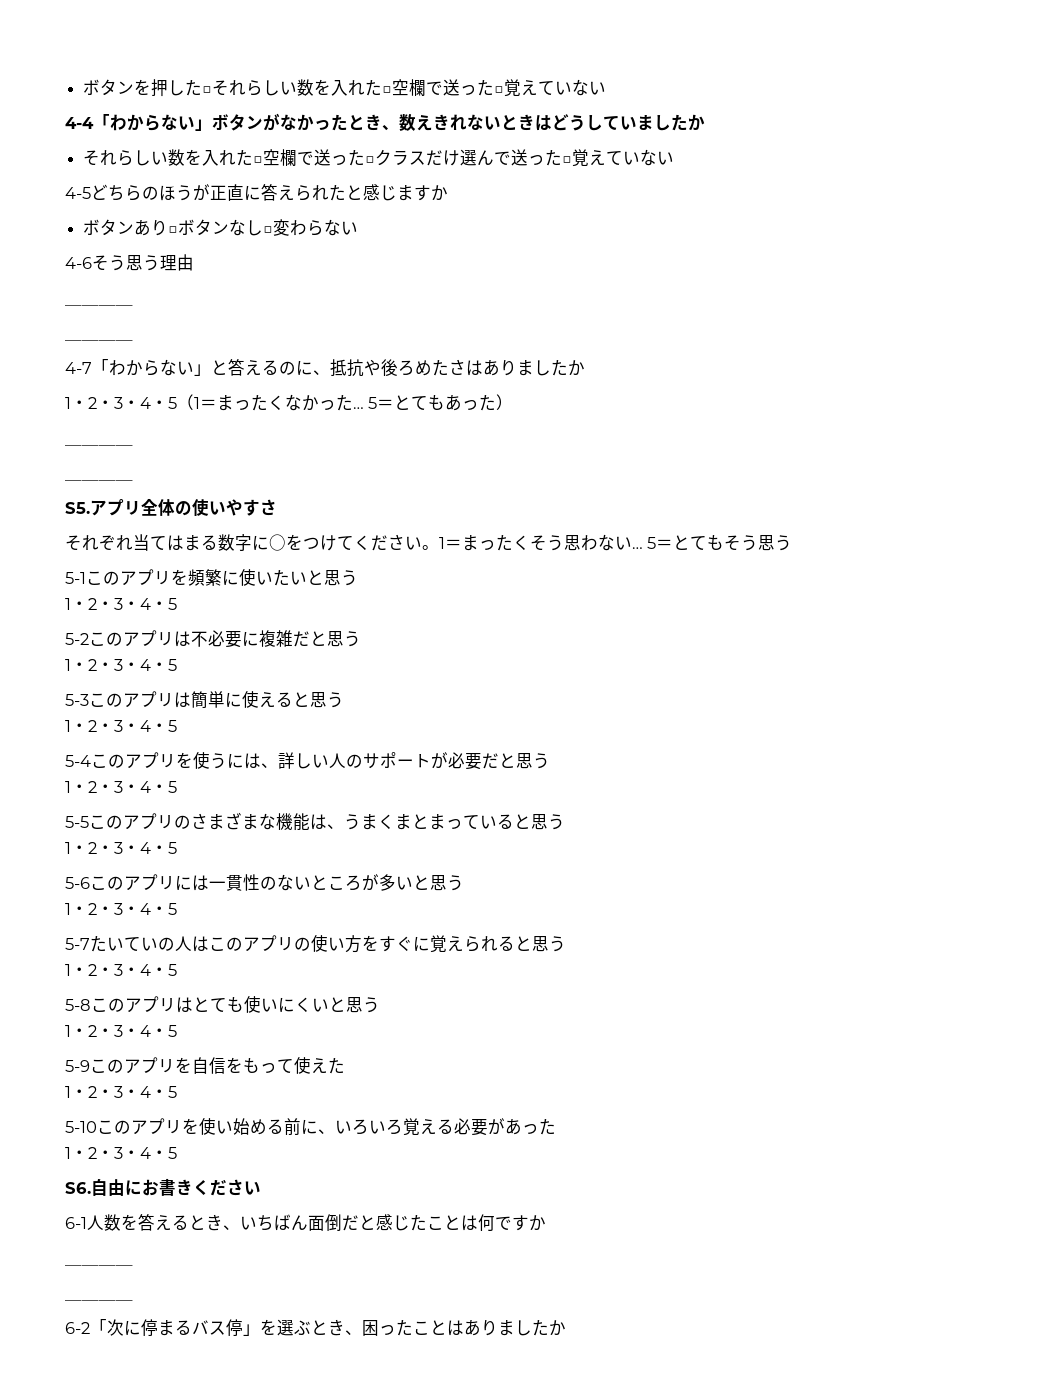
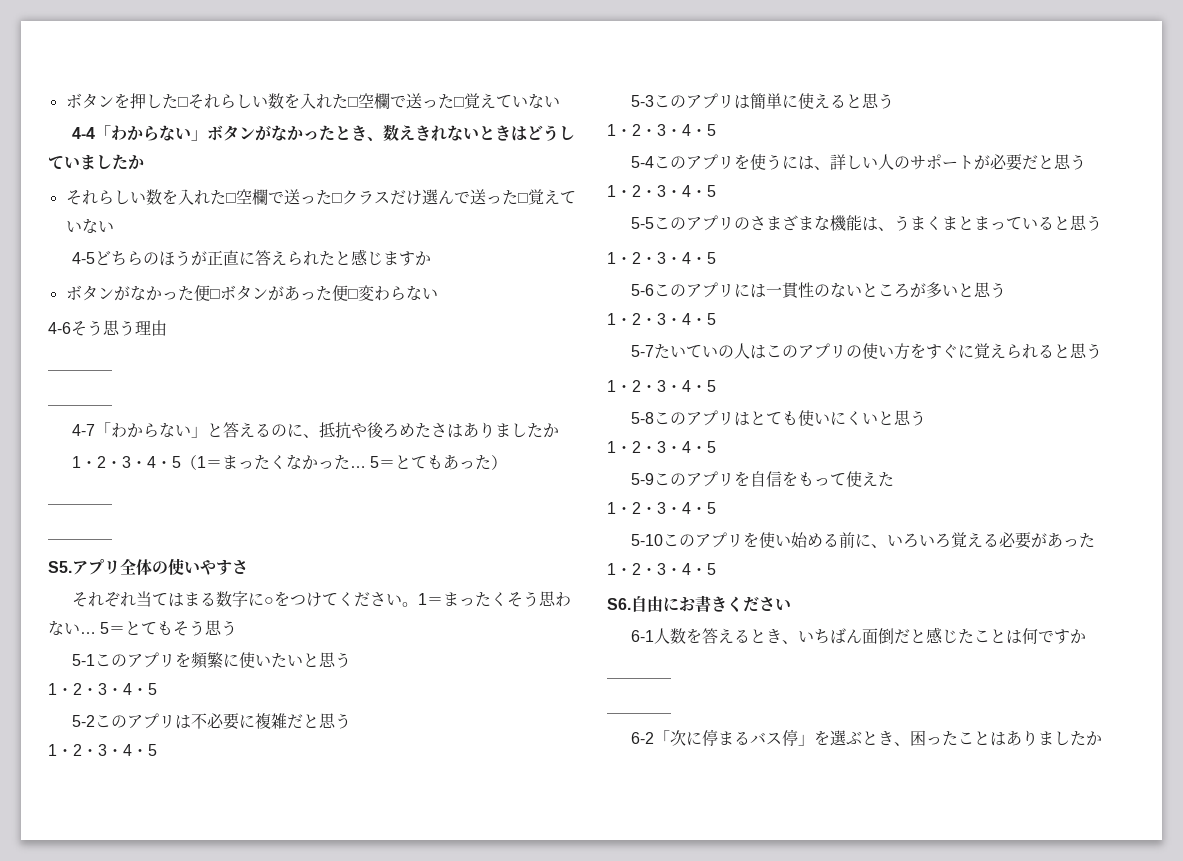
- ボタンあり□ボタンなし□変わらない
+ ボタンがなかった便□ボタンがあった便□変わらない

